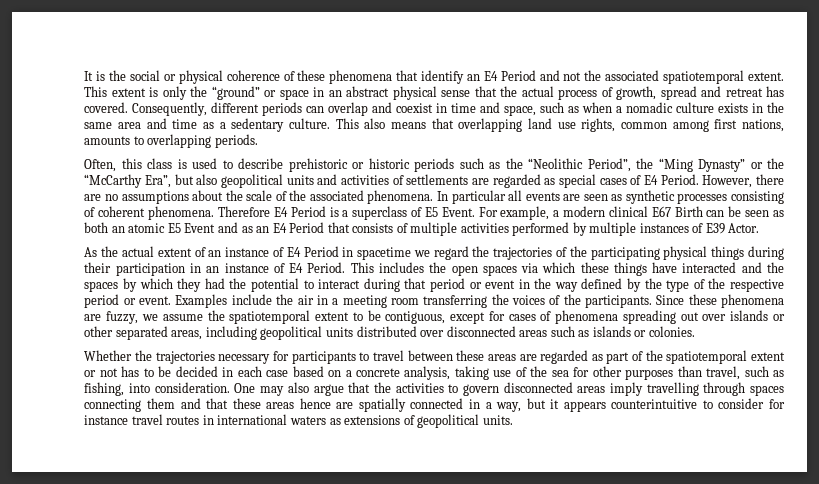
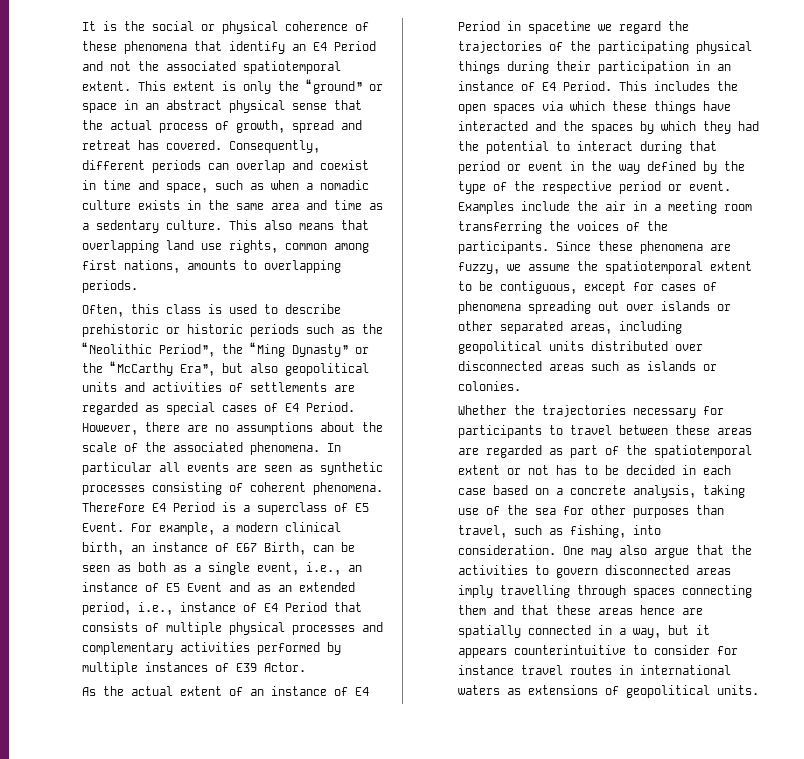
- For example, a modern clinical E67 Birth can be seen as both an atomic E5 Event and as an E4 Period that consists of multiple activities performed by multiple instances of E39 Actor.
+ For example, a modern clinical birth, an instance of E67 Birth, can be seen as both as a single event, i.e., an instance of E5 Event and as an extended period, i.e., instance of E4 Period that consists of multiple physical processes and complementary activities performed by multiple instances of E39 Actor.

